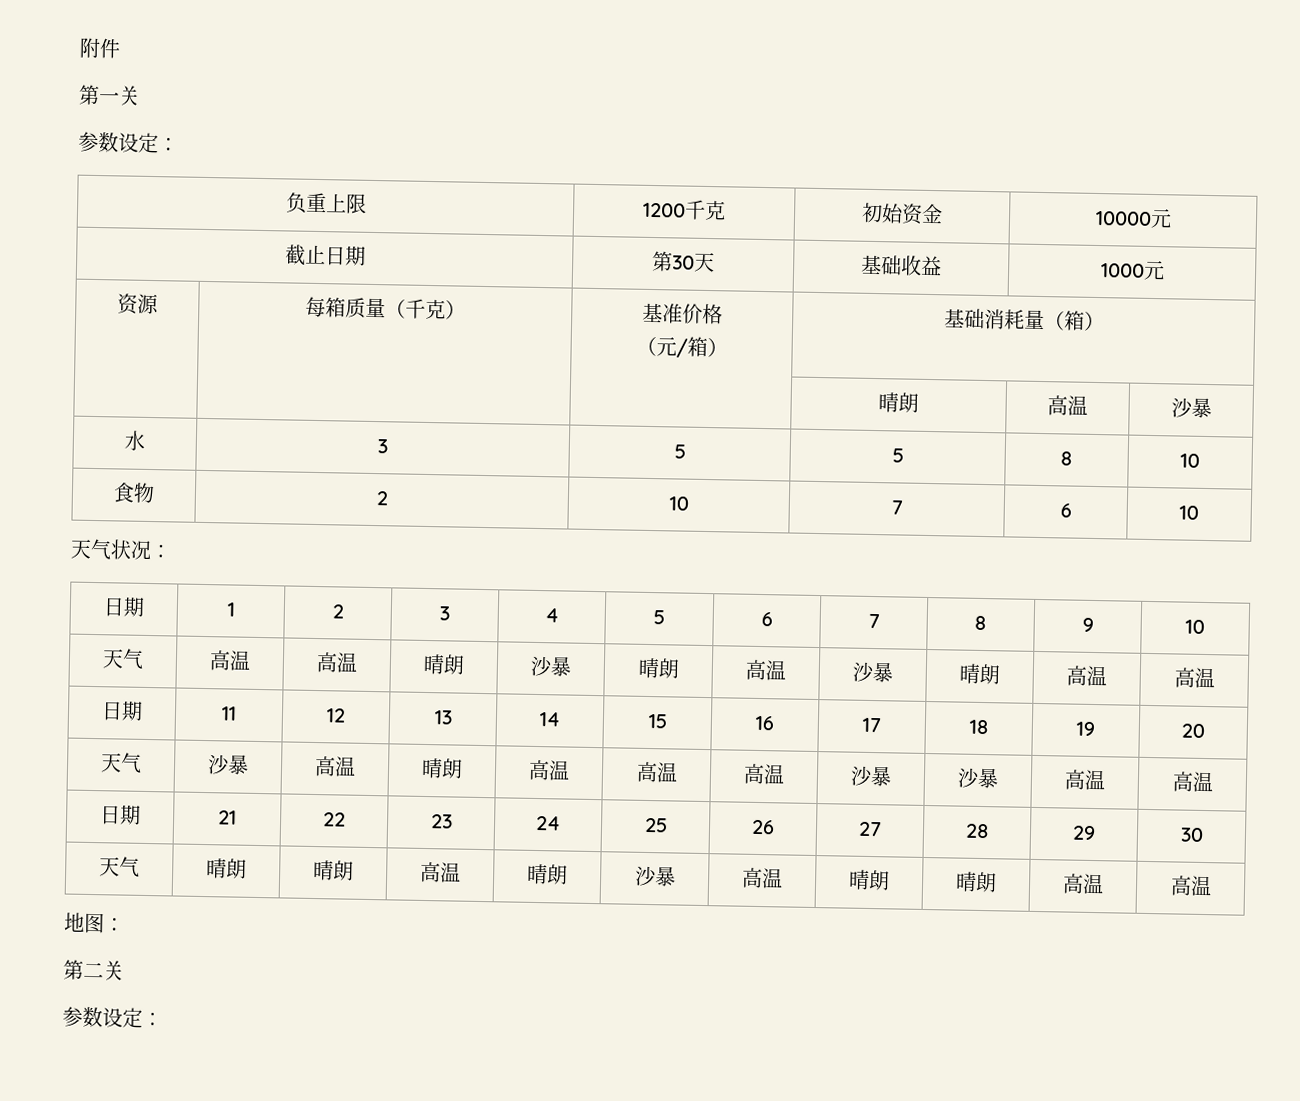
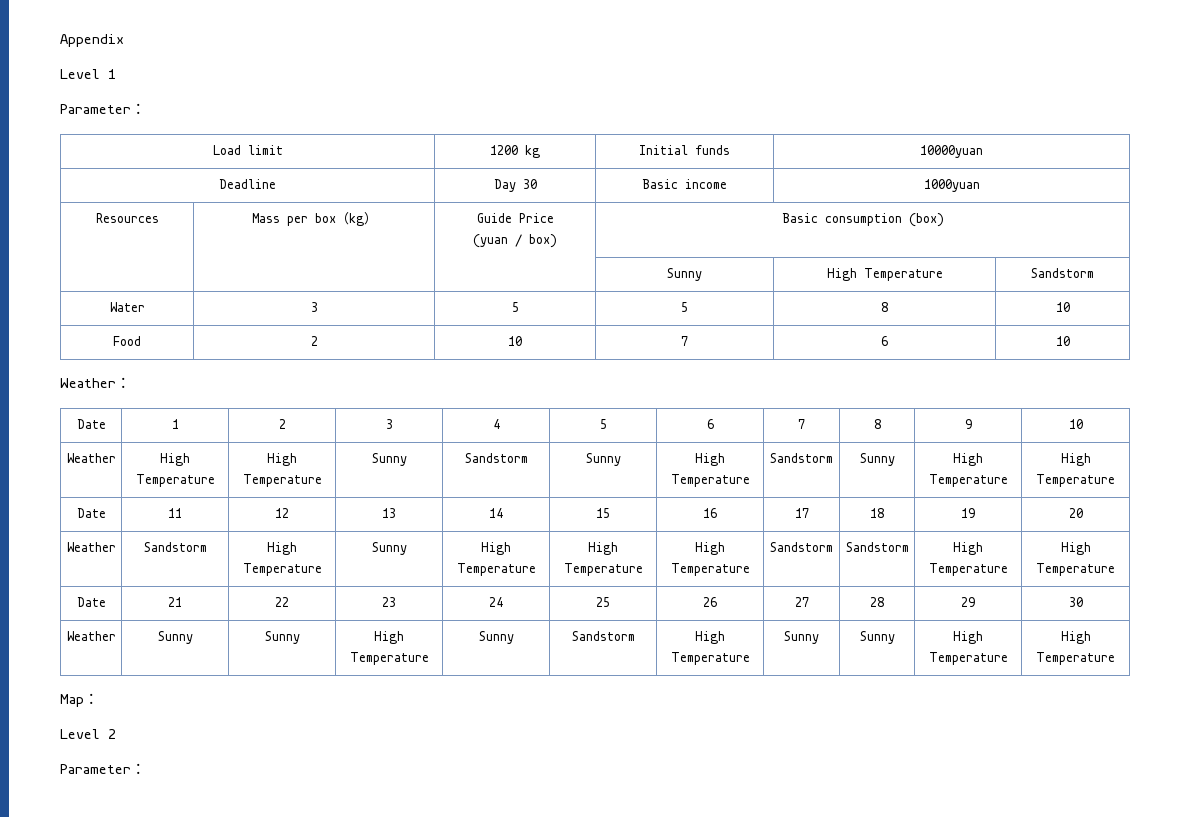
- 附件
- 第一关
- 参数设定：
- 负重上限 | 1200千克 | 初始资金 | 10000元
- 截止日期 | 第30天 | 基础收益 | 1000元
- 资源 | 每箱质量（千克） | 基准价格
- （元/箱） | 基础消耗量（箱）
- | | | 晴朗 | 高温 | 沙暴
- 水 | 3 | 5 | 5 | 8 | 10
+ Appendix
+ Level 1
+ Parameter：
+ Load limit | 1200 kg | Initial funds | 10000yuan
+ Deadline | Day 30 | Basic income | 1000yuan
+ Resources | Mass per box（kg） | Guide Price
+ (yuan / box) | Basic consumption (box)
+ | | | Sunny | High Temperature | Sandstorm
+ Water | 3 | 5 | 5 | 8 | 10
- 食物 | 2 | 10 | 7 | 6 | 10
+ Food | 2 | 10 | 7 | 6 | 10
- 天气状况：
- 日期 | 1 | 2 | 3 | 4 | 5 | 6 | 7 | 8 | 9 | 10
+ Weather：
+ Date | 1 | 2 | 3 | 4 | 5 | 6 | 7 | 8 | 9 | 10
- 天气 | 高温 | 高温 | 晴朗 | 沙暴 | 晴朗 | 高温 | 沙暴 | 晴朗 | 高温 | 高温
- 日期 | 11 | 12 | 13 | 14 | 15 | 16 | 17 | 18 | 19 | 20
+ Weather | High Temperature | High Temperature | Sunny | Sandstorm | Sunny | High Temperature | Sandstorm | Sunny | High Temperature | High Temperature
+ Date | 11 | 12 | 13 | 14 | 15 | 16 | 17 | 18 | 19 | 20
- 天气 | 沙暴 | 高温 | 晴朗 | 高温 | 高温 | 高温 | 沙暴 | 沙暴 | 高温 | 高温
- 日期 | 21 | 22 | 23 | 24 | 25 | 26 | 27 | 28 | 29 | 30
+ Weather | Sandstorm | High Temperature | Sunny | High Temperature | High Temperature | High Temperature | Sandstorm | Sandstorm | High Temperature | High Temperature
+ Date | 21 | 22 | 23 | 24 | 25 | 26 | 27 | 28 | 29 | 30
- 天气 | 晴朗 | 晴朗 | 高温 | 晴朗 | 沙暴 | 高温 | 晴朗 | 晴朗 | 高温 | 高温
- 地图：
- 第二关
- 参数设定：
+ Weather | Sunny | Sunny | High Temperature | Sunny | Sandstorm | High Temperature | Sunny | Sunny | High Temperature | High Temperature
+ Map：
+ Level 2
+ Parameter：

